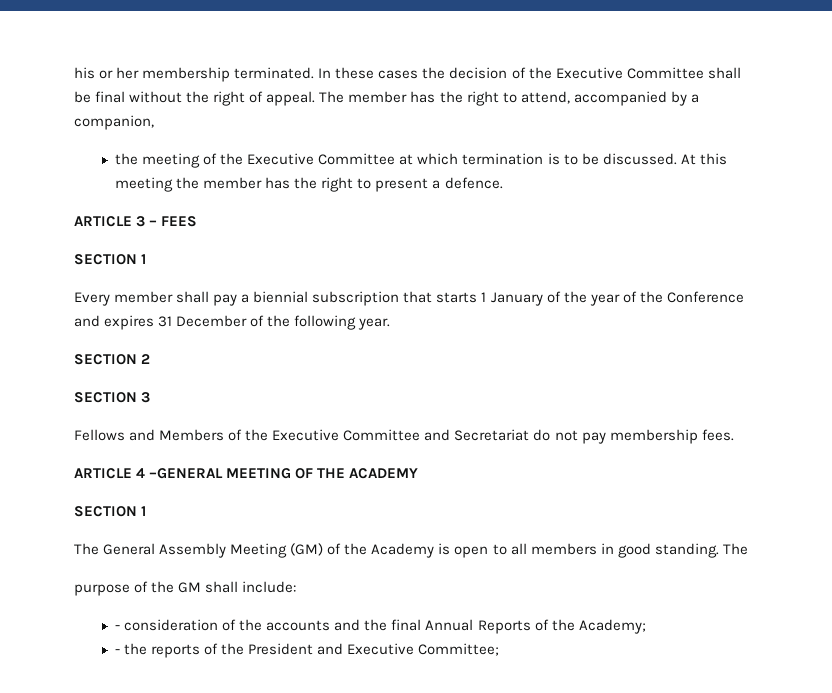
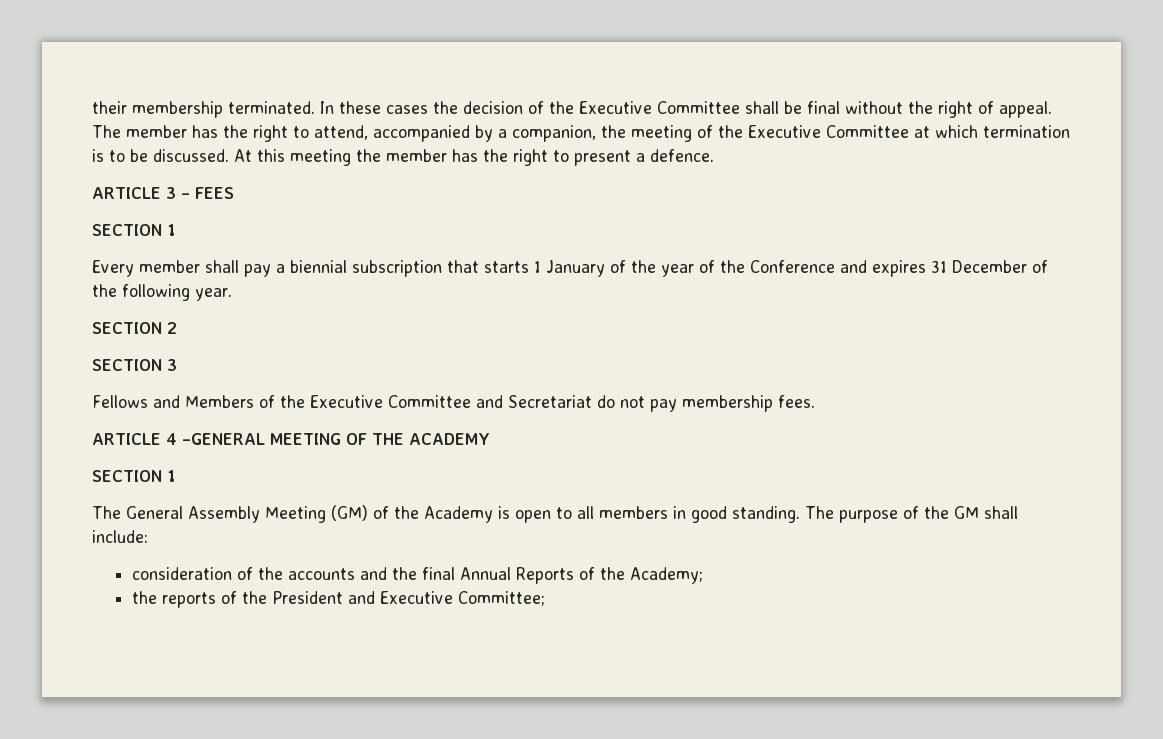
- his or her membership terminated.
+ their membership terminated.
- The member has the right to attend, accompanied by a companion,
- the meeting of the Executive Committee at which termination is to be discussed.
+ The member has the right to attend, accompanied by a companion, the meeting of the Executive Committee at which termination is to be discussed.
- The General Assembly Meeting (GM) of the Academy is open to all members in good standing. The
- purpose of the GM shall include:
+ The General Assembly Meeting (GM) of the Academy is open to all members in good standing. The purpose of the GM shall include:
- - consideration of the accounts and the final Annual Reports of the Academy;
+ consideration of the accounts and the final Annual Reports of the Academy;
- - the reports of the President and Executive Committee;
+ the reports of the President and Executive Committee;

